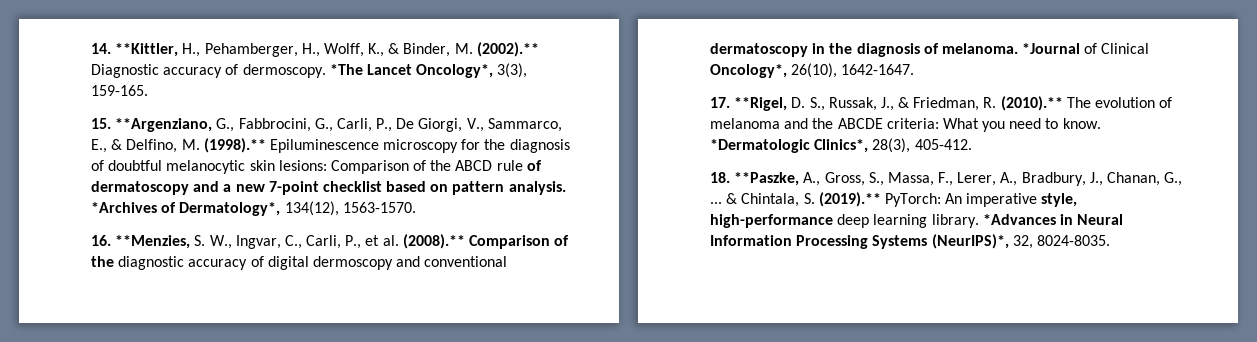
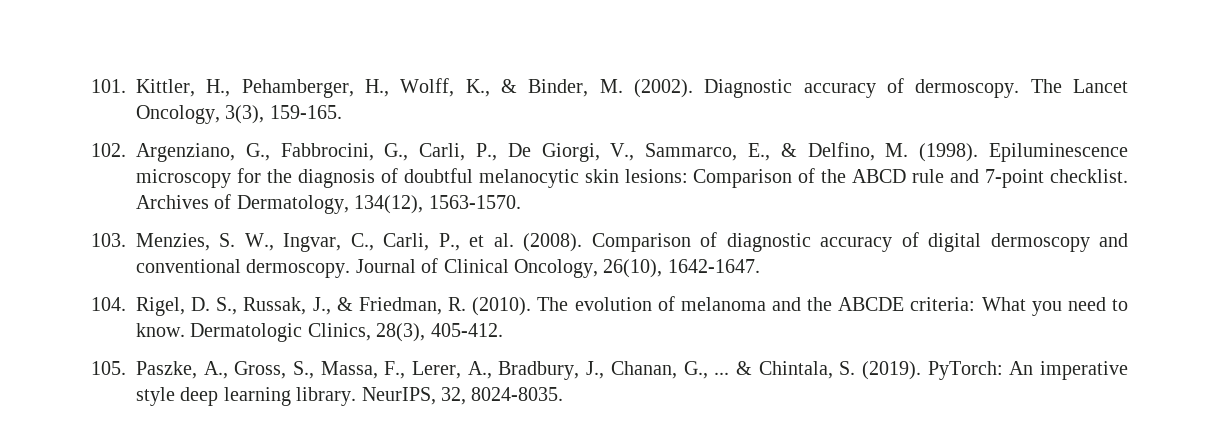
- 14. **Kittler, H., Pehamberger, H., Wolff, K., & Binder, M. (2002).** Diagnostic accuracy of dermoscopy.
+ 101. Kittler, H., Pehamberger, H., Wolff, K., & Binder, M. (2002). Diagnostic accuracy of dermoscopy.
- *The Lancet Oncology*, 3(3), 159-165.
+ The Lancet Oncology, 3(3), 159-165.
- 15. **Argenziano, G., Fabbrocini, G., Carli, P., De Giorgi, V., Sammarco, E., & Delfino, M. (1998).** Epiluminescence microscopy for the diagnosis of doubtful melanocytic skin lesions: Comparison of the ABCD rule of dermatoscopy and a new 7-point checklist based on pattern analysis. *Archives of Dermatology*, 134(12), 1563-1570.
+ 102. Argenziano, G., Fabbrocini, G., Carli, P., De Giorgi, V., Sammarco, E., & Delfino, M. (1998). Epiluminescence microscopy for the diagnosis of doubtful melanocytic skin lesions: Comparison of the ABCD rule and 7-point checklist. Archives of Dermatology, 134(12), 1563-1570.
- 16. **Menzies, S. W., Ingvar, C., Carli, P., et al. (2008).** Comparison of the diagnostic accuracy of digital dermoscopy and conventional dermatoscopy in the diagnosis of melanoma. *Journal of Clinical Oncology*, 26(10), 1642-1647.
+ 103. Menzies, S. W., Ingvar, C., Carli, P., et al. (2008). Comparison of diagnostic accuracy of digital dermoscopy and conventional dermoscopy. Journal of Clinical Oncology, 26(10), 1642-1647.
- 17. **Rigel, D. S., Russak, J., & Friedman, R. (2010).** The evolution of melanoma and the ABCDE criteria: What you need to know.
+ 104. Rigel, D. S., Russak, J., & Friedman, R. (2010). The evolution of melanoma and the ABCDE criteria: What you need to know.
- *Dermatologic Clinics*, 28(3), 405-412.
+ Dermatologic Clinics, 28(3), 405-412.
- 18. **Paszke, A., Gross, S., Massa, F., Lerer, A., Bradbury, J., Chanan, G., ...
+ 105. Paszke, A., Gross, S., Massa, F., Lerer, A., Bradbury, J., Chanan, G., ...
- & Chintala, S. (2019).** PyTorch: An imperative style, high-performance deep learning library.
+ & Chintala, S. (2019). PyTorch: An imperative style deep learning library.
- *Advances in Neural Information Processing Systems (NeurIPS)*, 32, 8024-8035.
+ NeurIPS, 32, 8024-8035.

